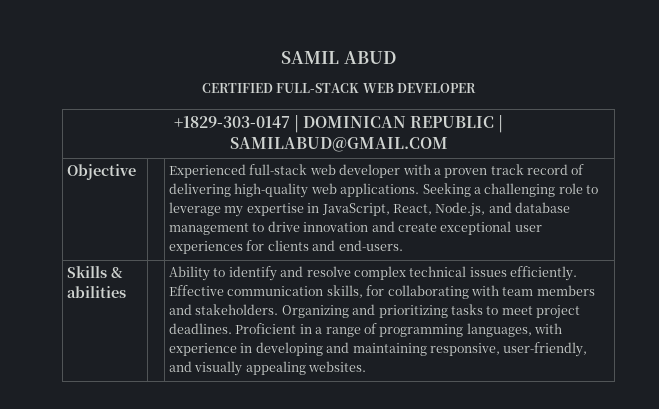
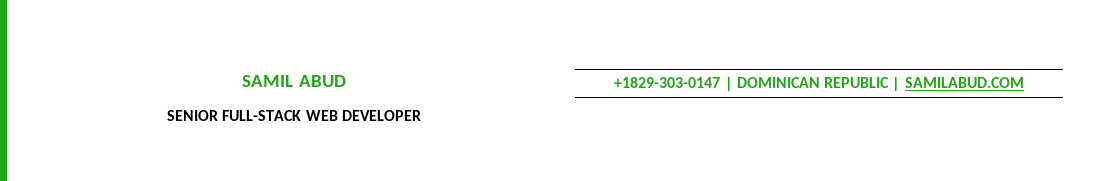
- CERTIFIED FULL-STACK WEB DEVELOPER
+ SENIOR FULL-STACK WEB DEVELOPER
- +1829-303-0147 | DOMINICAN REPUBLIC | SAMILABUD@GMAIL.COM
- Objective | | Experienced full-stack web developer with a proven track record of delivering high-quality web applications. Seeking a challenging role to leverage my expertise in JavaScript, React, Node.js, and database management to drive innovation and create exceptional user experiences for clients and end-users.
- Skills & abilities | | Ability to identify and resolve complex technical issues efficiently. Effective communication skills, for collaborating with team members and stakeholders. Organizing and prioritizing tasks to meet project deadlines. Proficient in a range of programming languages, with experience in developing and maintaining responsive, user-friendly, and visually appealing websites.
+ +1829-303-0147 | DOMINICAN REPUBLIC | SAMILABUD.COM

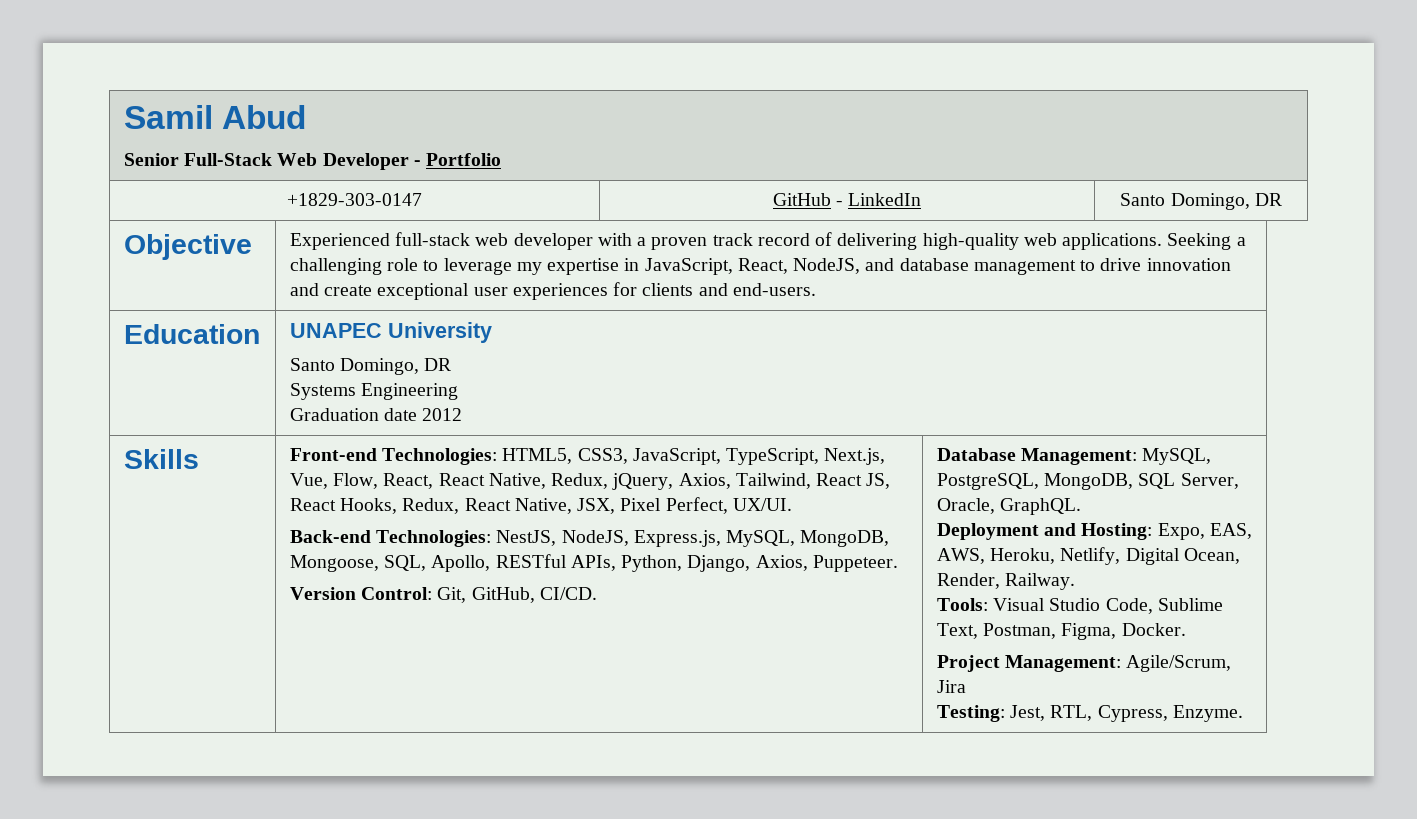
- SAMIL ABUD
- SENIOR FULL-STACK WEB DEVELOPER
- +1829-303-0147 | DOMINICAN REPUBLIC | SAMILABUD.COM
+ Samil Abud
+ Senior Full-Stack Web Developer - Portfolio
+ +1829-303-0147 | GitHub - LinkedIn | Santo Domingo, DR
+ Objective | Experienced full-stack web developer with a proven track record of delivering high-quality web applications. Seeking a challenging role to leverage my expertise in JavaScript, React, NodeJS, and database management to drive innovation and create exceptional user experiences for clients and end-users.
+ Education | UNAPEC University
+ Santo Domingo, DR
+ Systems Engineering
+ Graduation date 2012
+ Skills | Front-end Technologies: HTML5, CSS3, JavaScript, TypeScript, Next.js, Vue, Flow, React, React Native, Redux, jQuery, Axios, Tailwind, React JS, React Hooks, Redux, React Native, JSX, Pixel Perfect, UX/UI.
+ Back-end Technologies: NestJS, NodeJS, Express.js, MySQL, MongoDB, Mongoose, SQL, Apollo, RESTful APIs, Python, Django, Axios, Puppeteer.
+ Version Control: Git, GitHub, CI/CD. | Database Management: MySQL, PostgreSQL, MongoDB, SQL Server, Oracle, GraphQL.
+ Deployment and Hosting: Expo, EAS, AWS, Heroku, Netlify, Digital Ocean, Render, Railway.
+ Tools: Visual Studio Code, Sublime Text, Postman, Figma, Docker.
+ Project Management: Agile/Scrum, Jira
+ Testing: Jest, RTL, Cypress, Enzyme.

